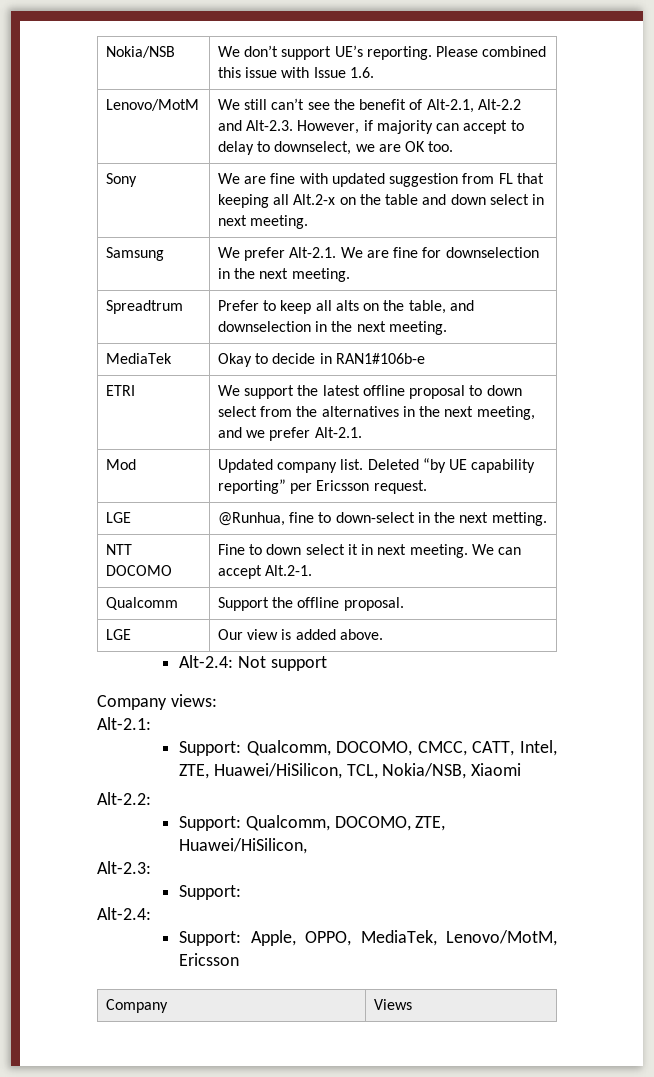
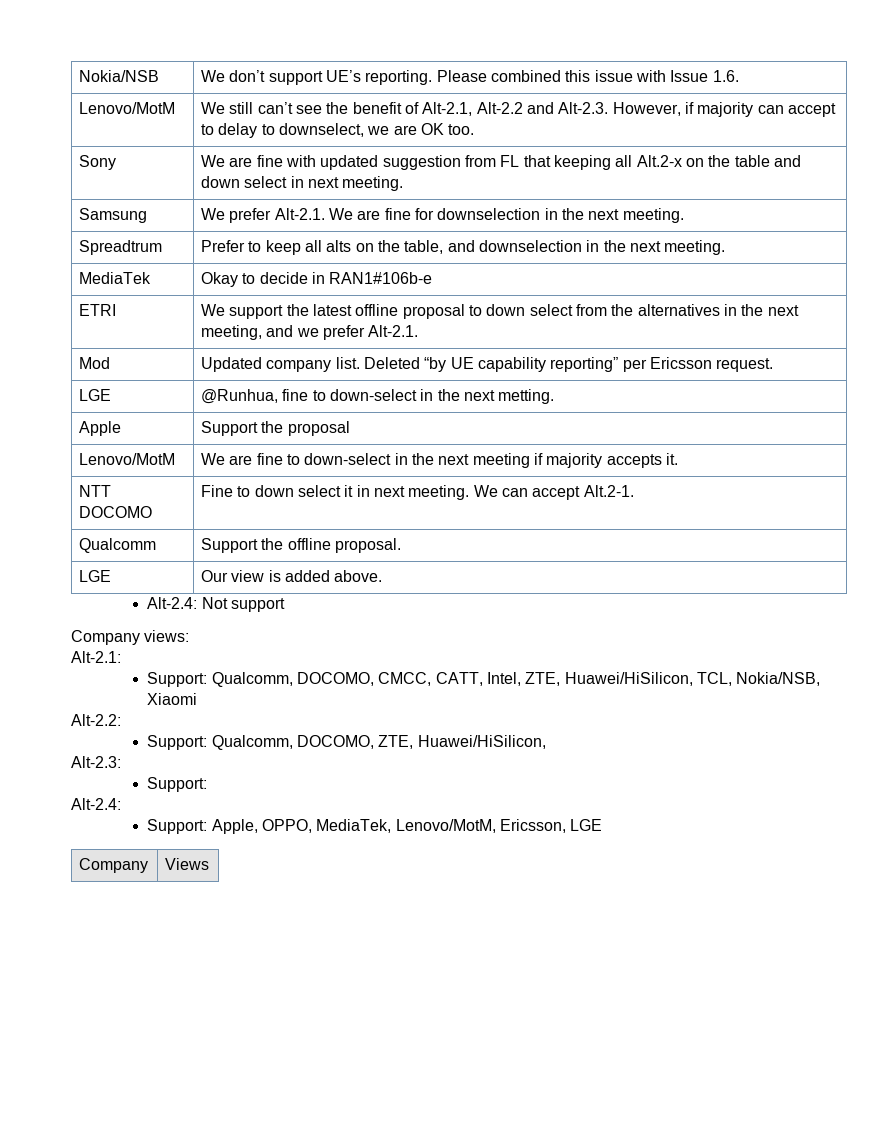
+ Apple | Support the proposal
+ Lenovo/MotM | We are fine to down-select in the next meeting if majority accepts it.
- Support: Apple, OPPO, MediaTek, Lenovo/MotM, Ericsson
+ Support: Apple, OPPO, MediaTek, Lenovo/MotM, Ericsson, LGE

